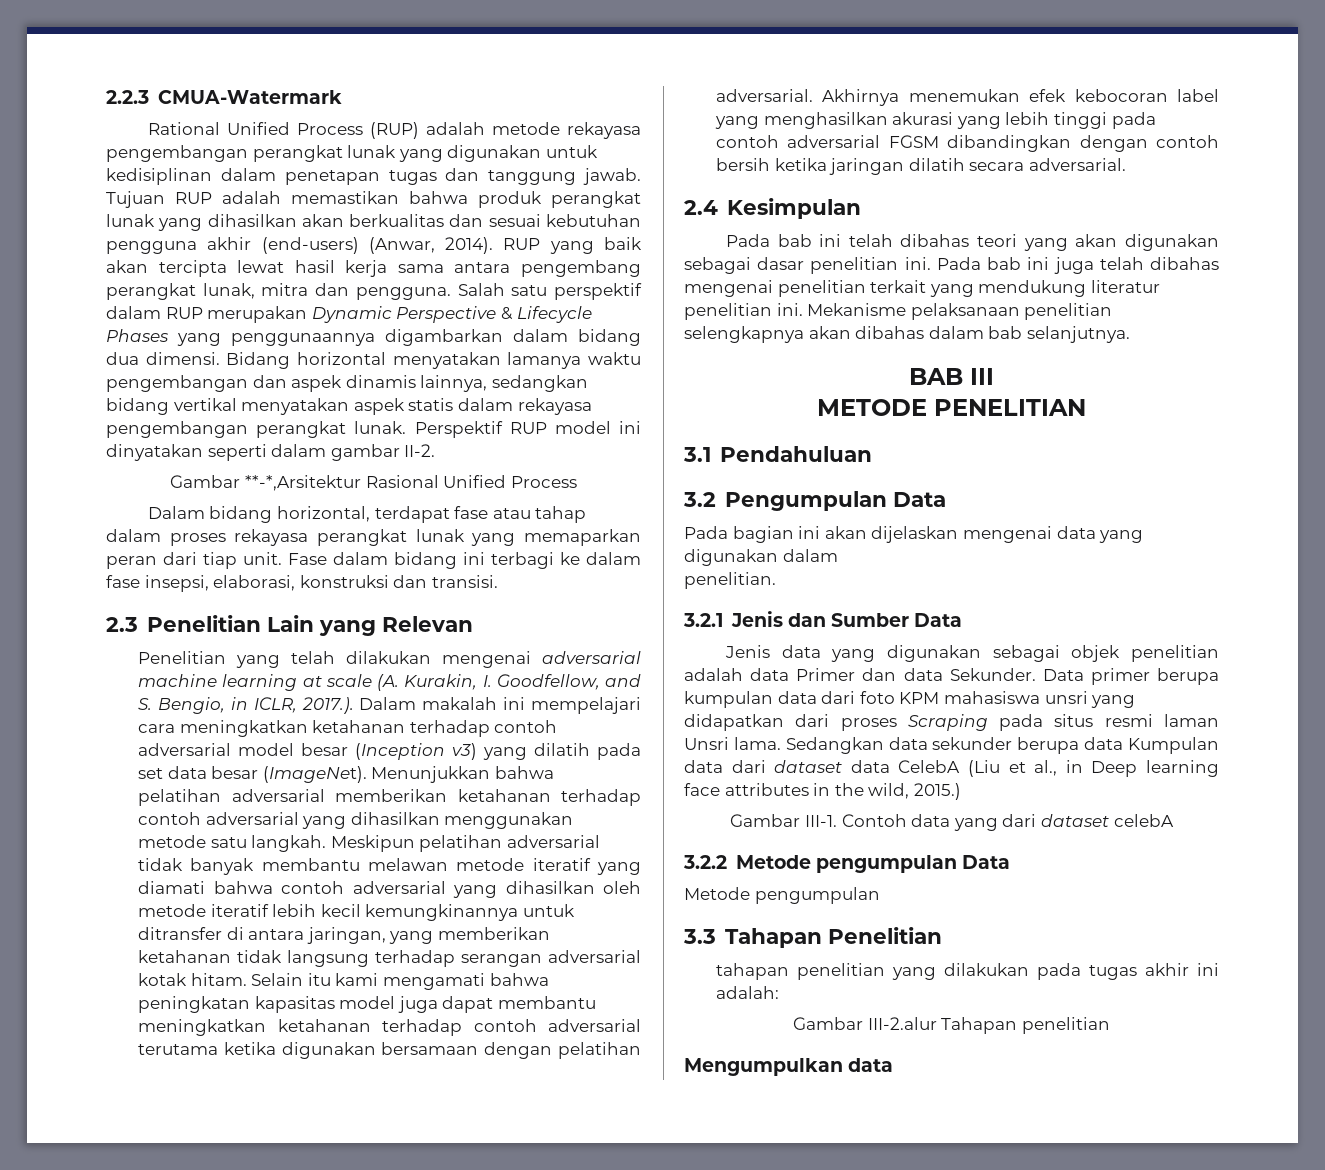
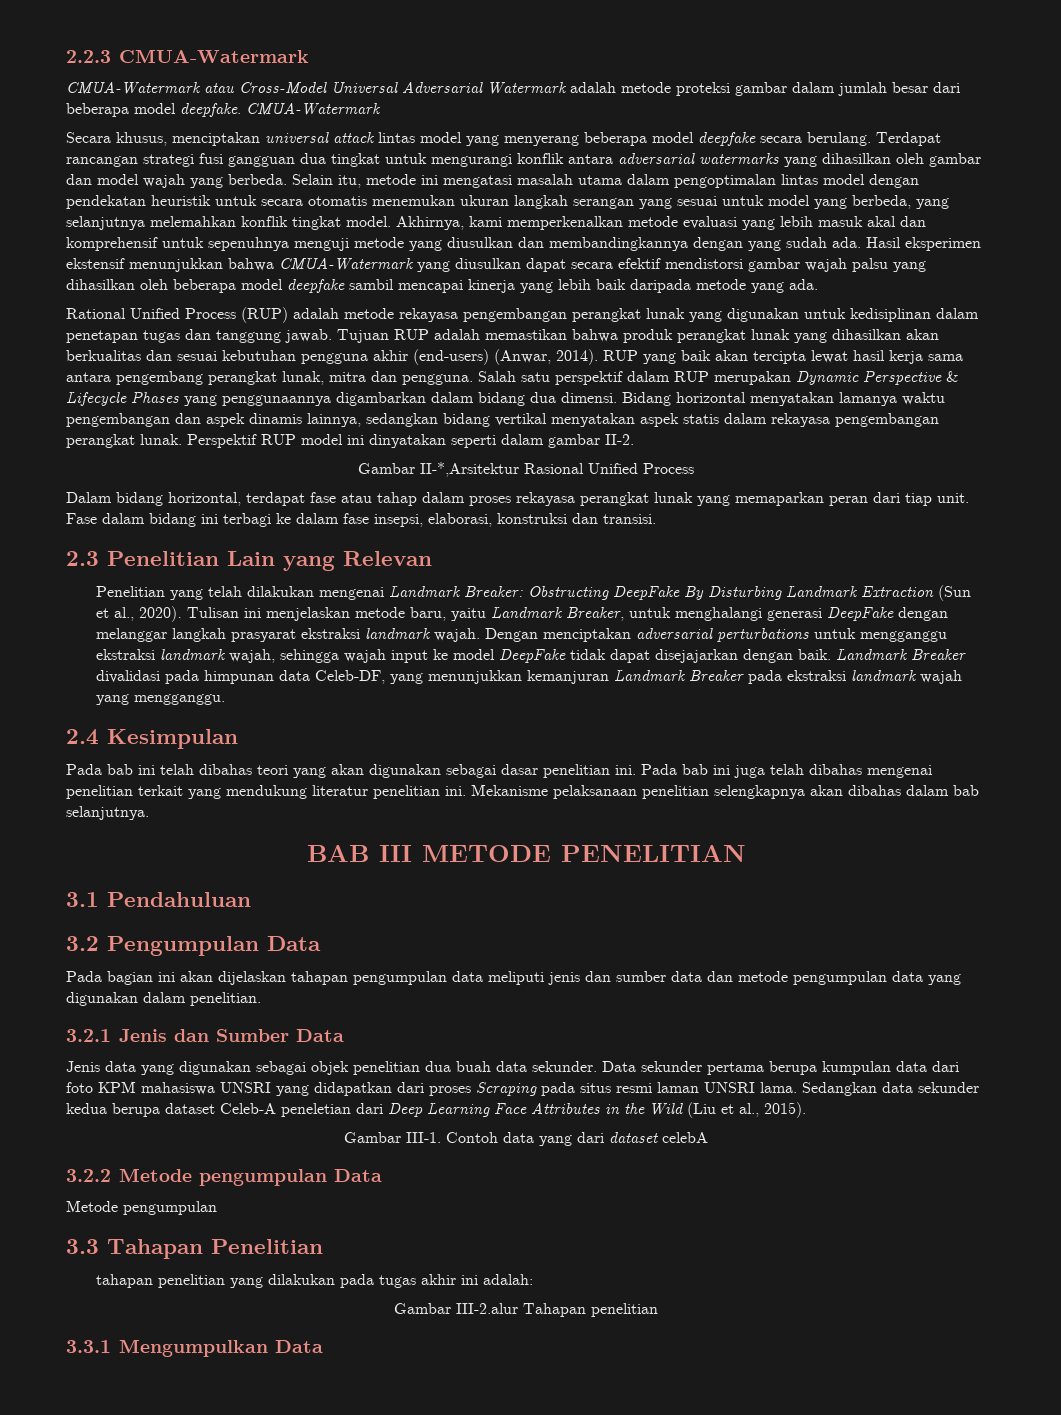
+ CMUA-Watermark atau Cross-Model Universal Adversarial Watermark adalah metode proteksi gambar dalam jumlah besar dari beberapa model deepfake. CMUA-Watermark
+ Secara khusus, menciptakan universal attack lintas model yang menyerang beberapa model deepfake secara berulang. Terdapat rancangan strategi fusi gangguan dua tingkat untuk mengurangi konflik antara adversarial watermarks yang dihasilkan oleh gambar dan model wajah yang berbeda. Selain itu, metode ini mengatasi masalah utama dalam pengoptimalan lintas model dengan pendekatan heuristik untuk secara otomatis menemukan ukuran langkah serangan yang sesuai untuk model yang berbeda, yang selanjutnya melemahkan konflik tingkat model. Akhirnya, kami memperkenalkan metode evaluasi yang lebih masuk akal dan komprehensif untuk sepenuhnya menguji metode yang diusulkan dan membandingkannya dengan yang sudah ada. Hasil eksperimen ekstensif menunjukkan bahwa CMUA-Watermark yang diusulkan dapat secara efektif mendistorsi gambar wajah palsu yang dihasilkan oleh beberapa model deepfake sambil mencapai kinerja yang lebih baik daripada metode yang ada.
- Gambar **-*,Arsitektur Rasional Unified Process
+ Gambar II-*,Arsitektur Rasional Unified Process
- Penelitian yang telah dilakukan mengenai adversarial machine learning at scale (A. Kurakin, I. Goodfellow, and S. Bengio, in ICLR, 2017.). Dalam makalah ini mempelajari cara meningkatkan ketahanan terhadap contoh adversarial model besar (Inception v3) yang dilatih pada set data besar (ImageNet). Menunjukkan bahwa pelatihan adversarial memberikan ketahanan terhadap contoh adversarial yang dihasilkan menggunakan metode satu langkah. Meskipun pelatihan adversarial tidak banyak membantu melawan metode iteratif yang diamati bahwa contoh adversarial yang dihasilkan oleh metode iteratif lebih kecil kemungkinannya untuk ditransfer di antara jaringan, yang memberikan ketahanan tidak langsung terhadap serangan adversarial kotak hitam. Selain itu kami mengamati bahwa peningkatan kapasitas model juga dapat membantu meningkatkan ketahanan terhadap contoh adversarial terutama ketika digunakan bersamaan dengan pelatihan adversarial. Akhirnya menemukan efek kebocoran label yang menghasilkan akurasi yang lebih tinggi pada contoh adversarial FGSM dibandingkan dengan contoh bersih ketika jaringan dilatih secara adversarial.
+ Penelitian yang telah dilakukan mengenai Landmark Breaker: Obstructing DeepFake By Disturbing Landmark Extraction (Sun et al., 2020). Tulisan ini menjelaskan metode baru, yaitu Landmark Breaker, untuk menghalangi generasi DeepFake dengan melanggar langkah prasyarat ekstraksi landmark wajah. Dengan menciptakan adversarial perturbations untuk mengganggu ekstraksi landmark wajah, sehingga wajah input ke model DeepFake tidak dapat disejajarkan dengan baik. Landmark Breaker divalidasi pada himpunan data Celeb-DF, yang menunjukkan kemanjuran Landmark Breaker pada ekstraksi landmark wajah yang mengganggu.
- BAB III
- METODE PENELITIAN
+ BAB III METODE PENELITIAN
- Pada bagian ini akan dijelaskan mengenai data yang digunakan dalam
- penelitian.
+ Pada bagian ini akan dijelaskan tahapan pengumpulan data meliputi jenis dan sumber data dan metode pengumpulan data yang digunakan dalam penelitian.
- Jenis data yang digunakan sebagai objek penelitian adalah data Primer dan data Sekunder. Data primer berupa kumpulan data dari foto KPM mahasiswa unsri yang didapatkan dari proses Scraping pada situs resmi laman Unsri lama.
+ Jenis data yang digunakan sebagai objek penelitian dua buah data sekunder. Data sekunder pertama berupa kumpulan data dari foto KPM mahasiswa UNSRI yang didapatkan dari proses Scraping pada situs resmi laman UNSRI lama.
- Sedangkan data sekunder berupa data Kumpulan data dari dataset data CelebA (Liu et al., in Deep learning face attributes in the wild, 2015.)
+ Sedangkan data sekunder kedua berupa dataset Celeb-A peneletian dari Deep Learning Face Attributes in the Wild (Liu et al., 2015).
- Mengumpulkan data
+ 3.3.1 Mengumpulkan Data

